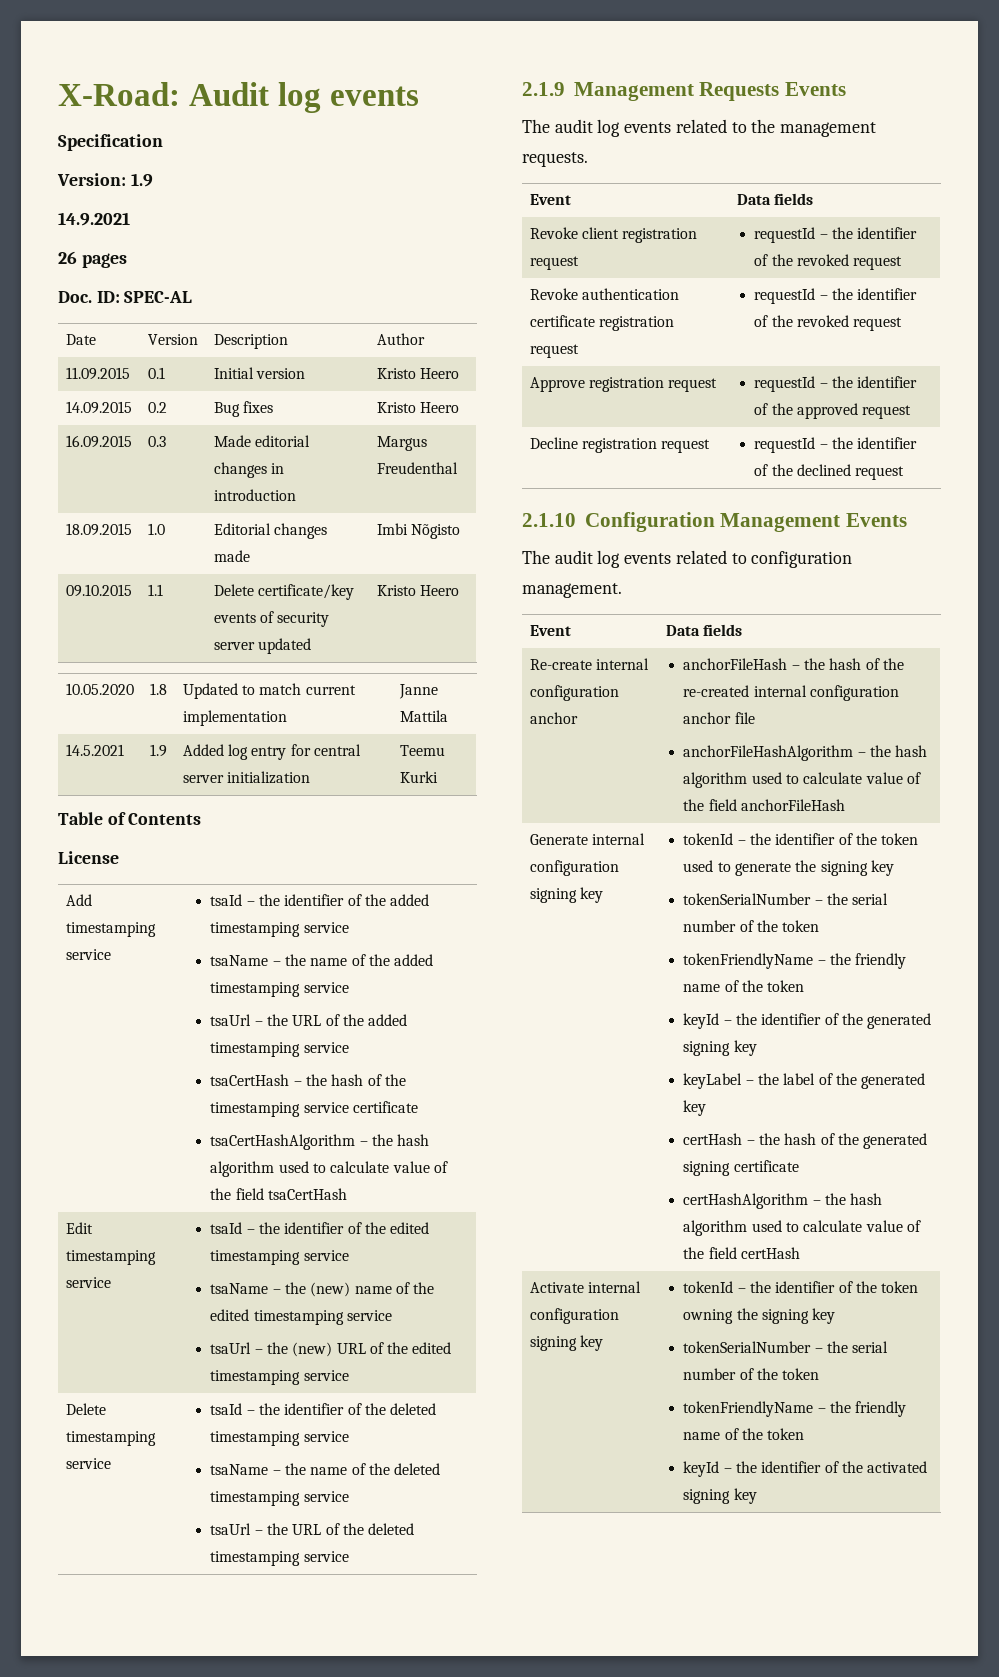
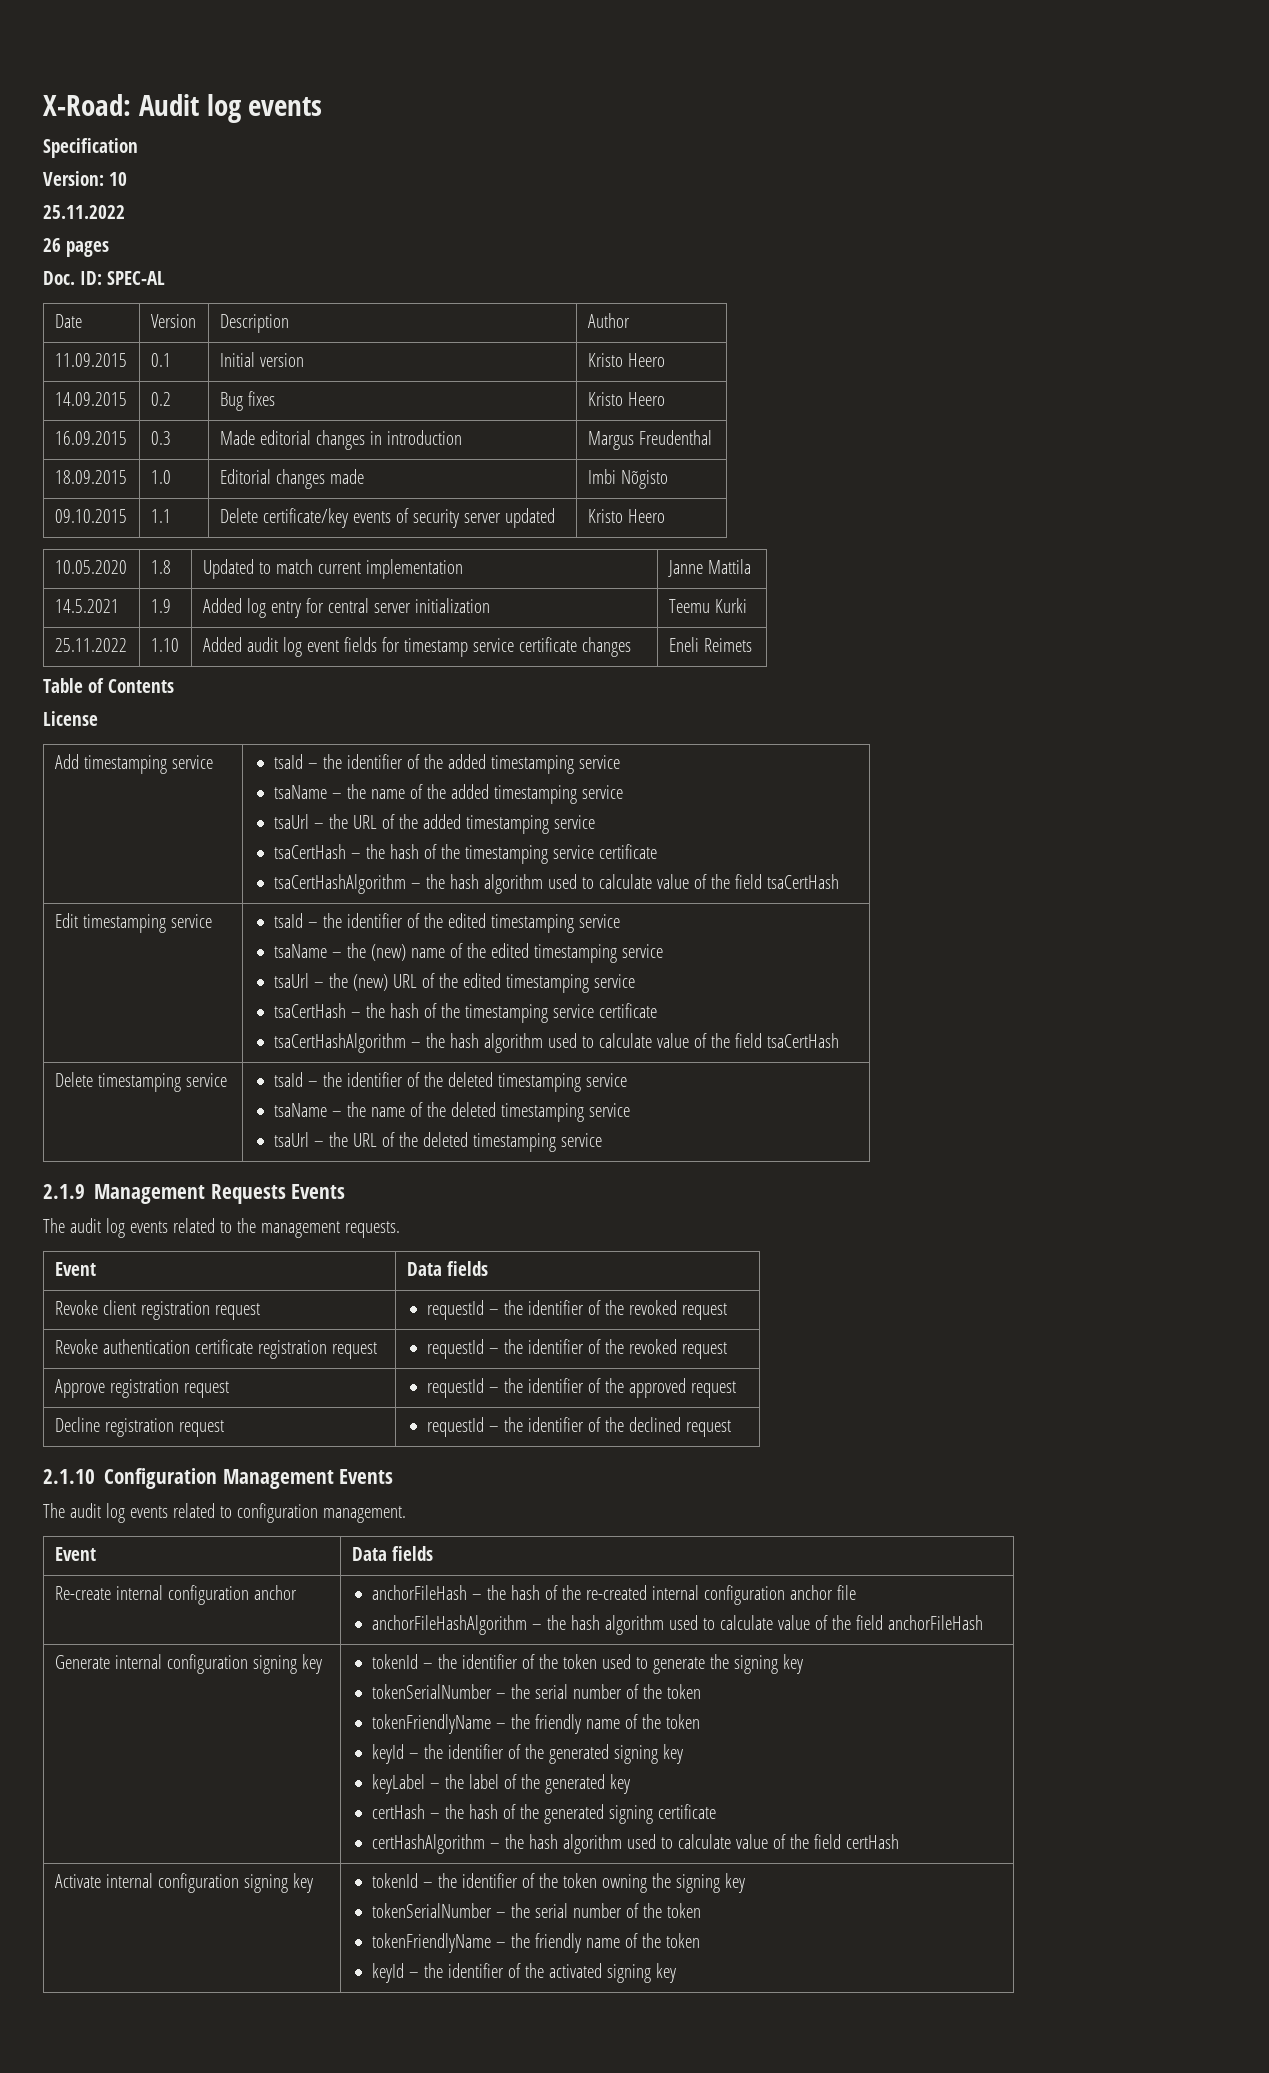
- Version: 1.9
- 14.9.2021
+ Version: 10
+ 25.11.2022
+ 25.11.2022 | 1.10 | Added audit log event fields for timestamp service certificate changes | Eneli Reimets
  tsaUrl – the (new) URL of the edited timestamping service
+ tsaCertHash – the hash of the timestamping service certificate
+ tsaCertHashAlgorithm – the hash algorithm used to calculate value of the field tsaCertHash

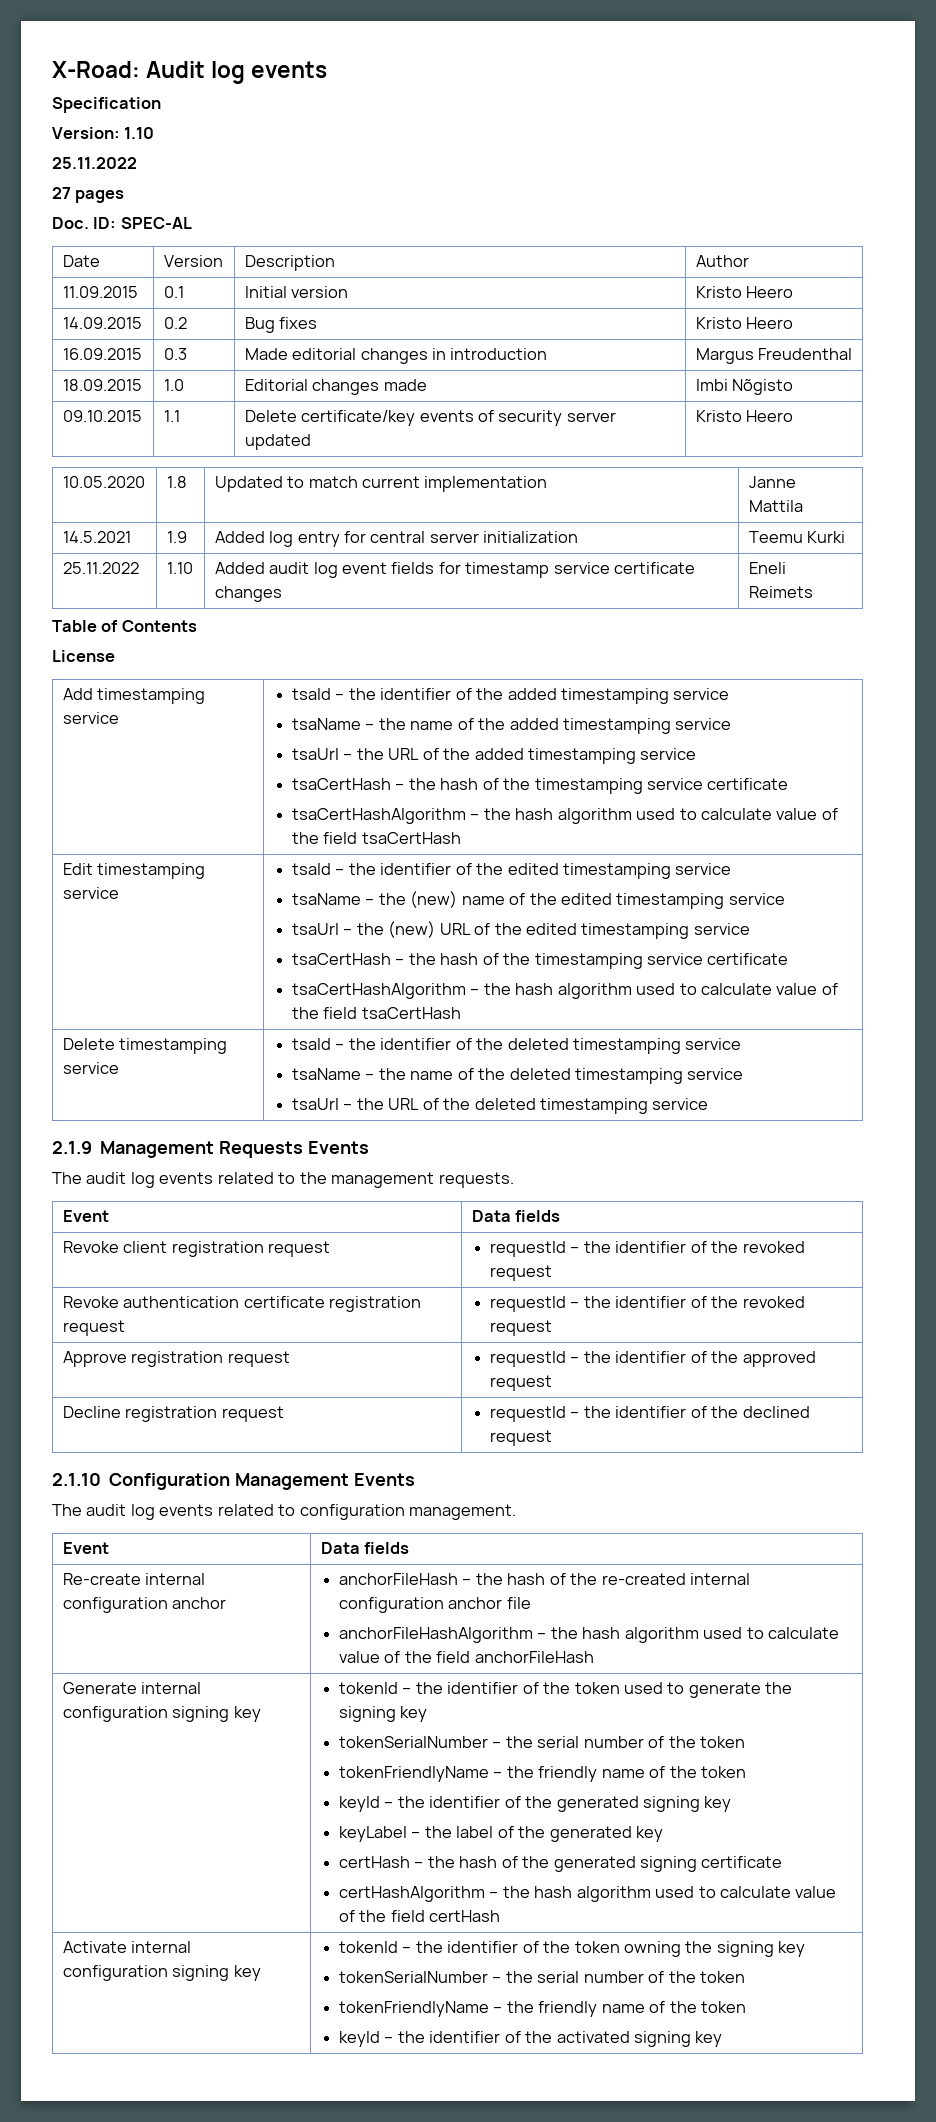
- Version: 10
+ Version: 1.10
- 26 pages
+ 27 pages

